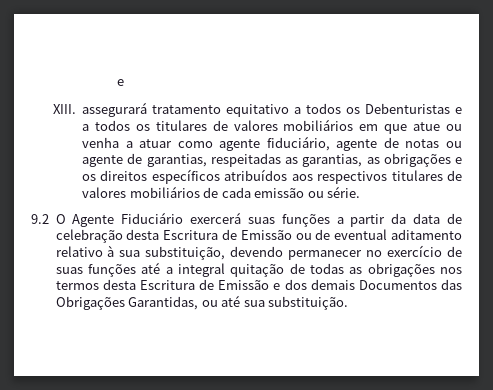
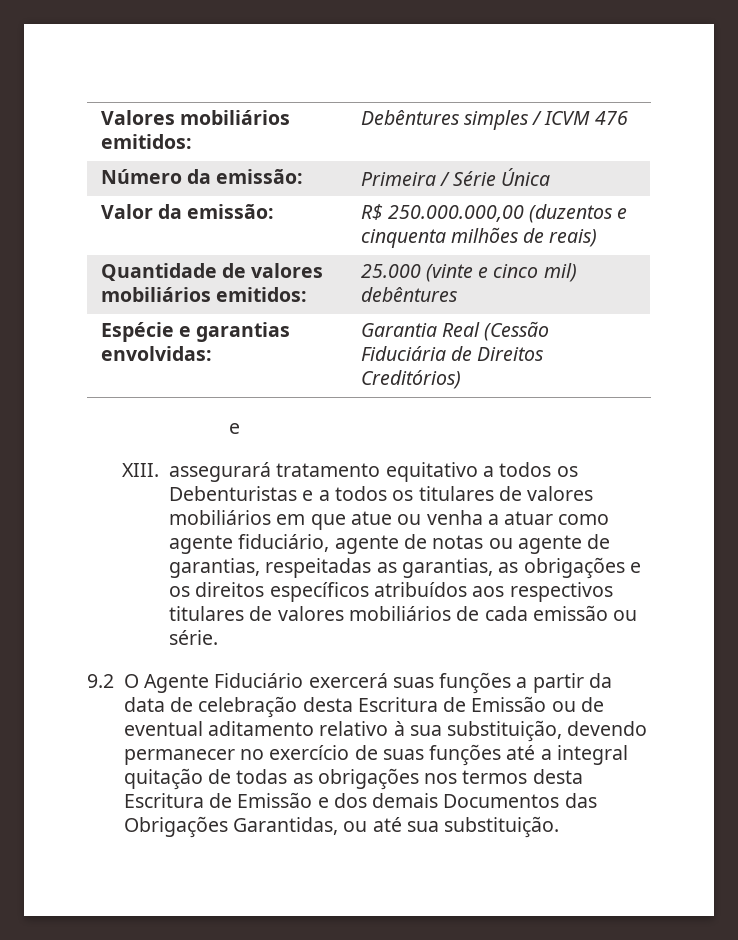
+ Valores mobiliários emitidos: | Debêntures simples / ICVM 476
+ Número da emissão: | Primeira / Série Única
+ Valor da emissão: | R$ 250.000.000,00 (duzentos e cinquenta milhões de reais)
+ Quantidade de valores mobiliários emitidos: | 25.000 (vinte e cinco mil) debêntures
+ Espécie e garantias envolvidas: | Garantia Real (Cessão Fiduciária de Direitos Creditórios)

